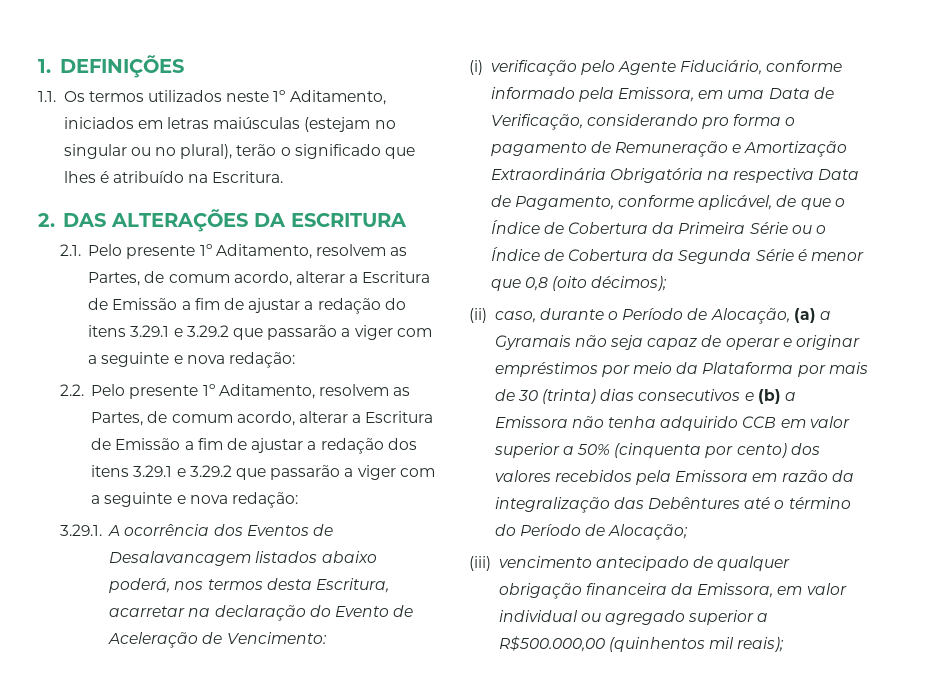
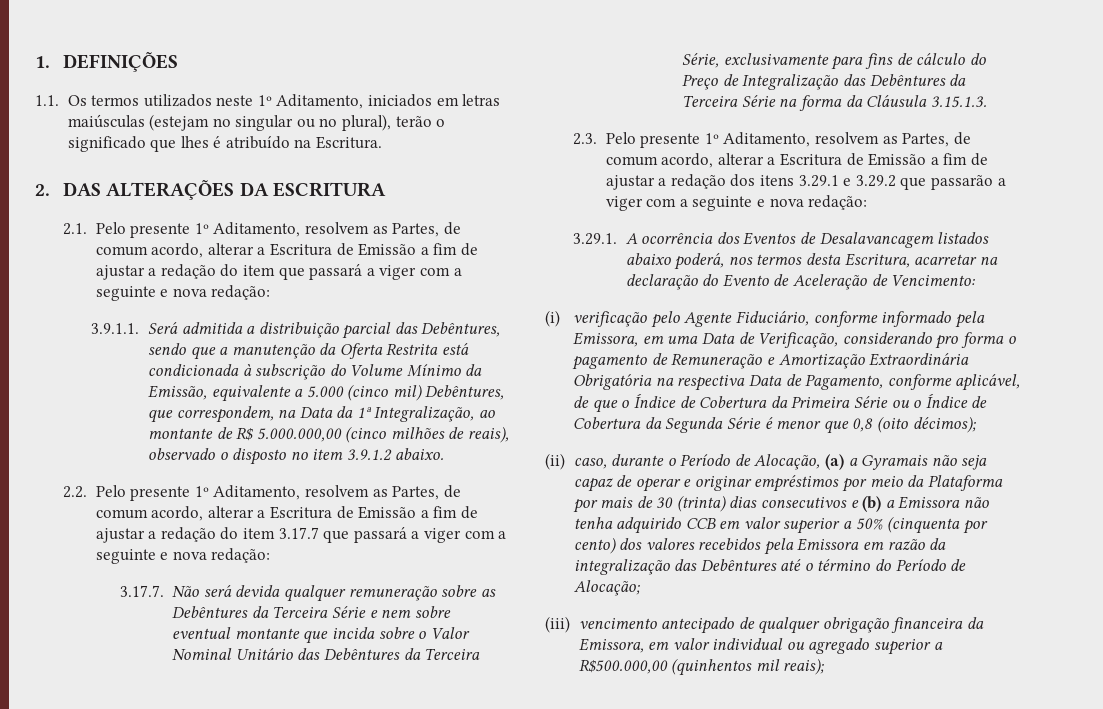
- 2.1. Pelo presente 1º Aditamento, resolvem as Partes, de comum acordo, alterar a Escritura de Emissão a fim de ajustar a redação do itens 3.29.1 e 3.29.2 que passarão a viger com a seguinte e nova redação:
- 2.2. Pelo presente 1º Aditamento, resolvem as Partes, de comum acordo, alterar a Escritura de Emissão a fim de ajustar a redação dos itens 3.29.1 e 3.29.2 que passarão a viger com a seguinte e nova redação:
+ 2.1. Pelo presente 1º Aditamento, resolvem as Partes, de comum acordo, alterar a Escritura de Emissão a fim de ajustar a redação do item que passará a viger com a seguinte e nova redação:
+ 3.9.1.1. Será admitida a distribuição parcial das Debêntures, sendo que a manutenção da Oferta Restrita está condicionada à subscrição do Volume Mínimo da Emissão, equivalente a 5.000 (cinco mil) Debêntures, que correspondem, na Data da 1ª Integralização, ao montante de R$ 5.000.000,00 (cinco milhões de reais), observado o disposto no item 3.9.1.2 abaixo.
+ 2.2. Pelo presente 1º Aditamento, resolvem as Partes, de comum acordo, alterar a Escritura de Emissão a fim de ajustar a redação do item 3.17.7 que passará a viger com a seguinte e nova redação:
+ 3.17.7. Não será devida qualquer remuneração sobre as Debêntures da Terceira Série e nem sobre eventual montante que incida sobre o Valor Nominal Unitário das Debêntures da Terceira Série, exclusivamente para fins de cálculo do Preço de Integralização das Debêntures da Terceira Série na forma da Cláusula 3.15.1.3.
+ 2.3. Pelo presente 1º Aditamento, resolvem as Partes, de comum acordo, alterar a Escritura de Emissão a fim de ajustar a redação dos itens 3.29.1 e 3.29.2 que passarão a viger com a seguinte e nova redação:

